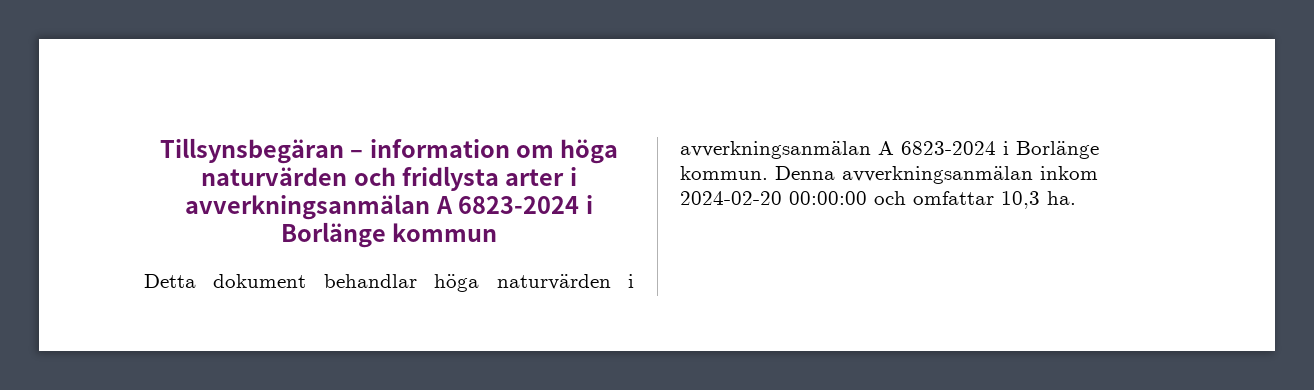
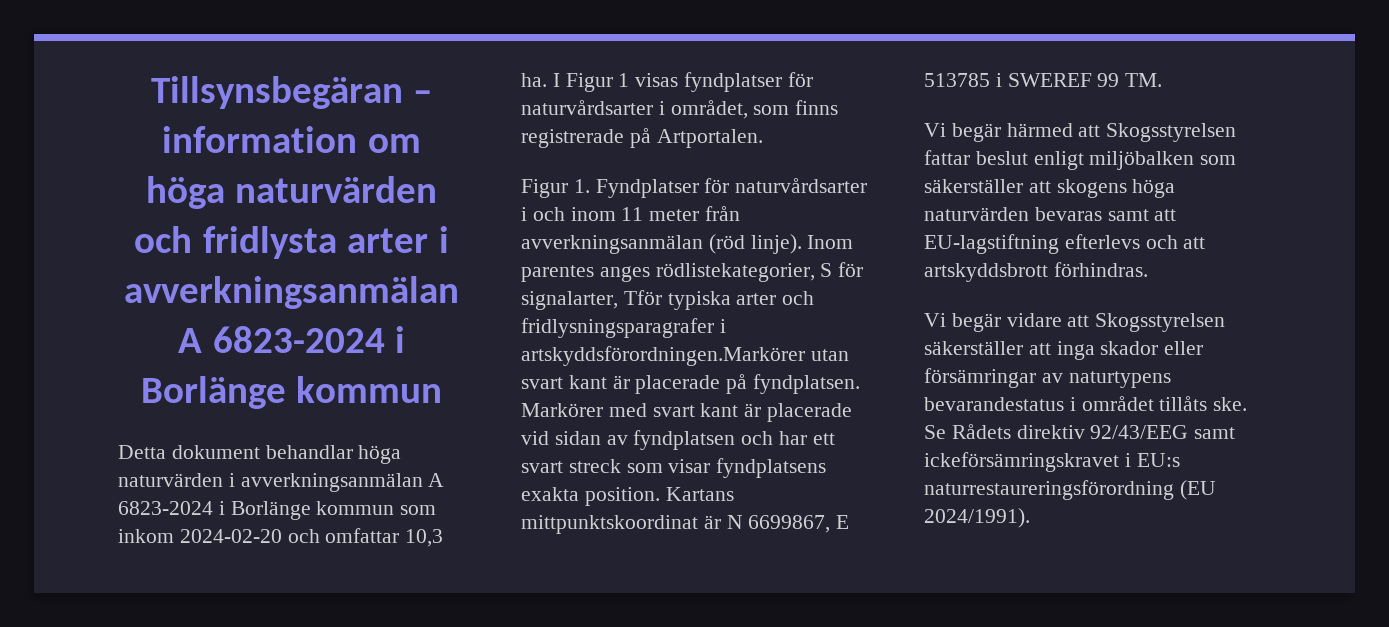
- Detta dokument behandlar höga naturvärden i avverkningsanmälan A 6823-2024 i Borlänge kommun. Denna avverkningsanmälan inkom 2024-02-20 00:00:00 och omfattar 10,3 ha.
+ Detta dokument behandlar höga naturvärden i avverkningsanmälan A 6823-2024 i Borlänge kommun som inkom 2024-02-20 och omfattar 10,3 ha.
+ I Figur 1 visas fyndplatser för naturvårdsarter i området, som finns registrerade på Artportalen.
+ Figur 1. Fyndplatser för naturvårdsarter i och inom 11 meter från avverkningsanmälan (röd linje). Inom parentes anges rödlistekategorier, S för signalarter, Tför typiska arter och fridlysningsparagrafer i artskyddsförordningen.Markörer utan svart kant är placerade på fyndplatsen. Markörer med svart kant är placerade vid sidan av fyndplatsen och har ett svart streck som visar fyndplatsens exakta position. Kartans mittpunktskoordinat är N 6699867, E 513785 i SWEREF 99 TM.
+ Vi begär härmed att Skogsstyrelsen fattar beslut enligt miljöbalken som säkerställer att skogens höga naturvärden bevaras samt att EU-lagstiftning efterlevs och att artskyddsbrott förhindras.
+ Vi begär vidare att Skogsstyrelsen säkerställer att inga skador eller försämringar av naturtypens bevarandestatus i området tillåts ske. Se Rådets direktiv 92/43/EEG samt ickeförsämringskravet i EU:s naturrestaureringsförordning (EU 2024/1991).

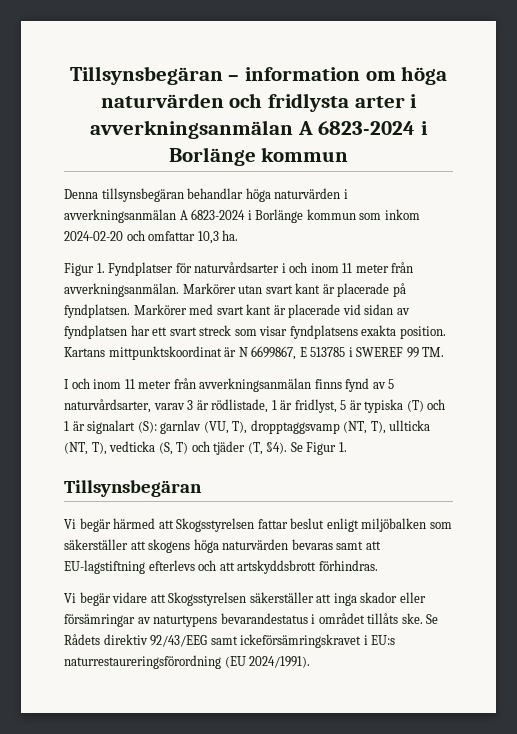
- Detta dokument behandlar höga naturvärden i avverkningsanmälan A 6823-2024 i Borlänge kommun som inkom 2024-02-20 och omfattar 10,3 ha. I Figur 1 visas fyndplatser för naturvårdsarter i området, som finns registrerade på Artportalen.
+ Denna tillsynsbegäran behandlar höga naturvärden i avverkningsanmälan A 6823-2024 i Borlänge kommun som inkom 2024-02-20 och omfattar 10,3 ha.
- Figur 1. Fyndplatser för naturvårdsarter i och inom 11 meter från avverkningsanmälan (röd linje). Inom parentes anges rödlistekategorier, S för signalarter, Tför typiska arter och fridlysningsparagrafer i artskyddsförordningen.Markörer utan svart kant är placerade på fyndplatsen.
+ Figur 1. Fyndplatser för naturvårdsarter i och inom 11 meter från avverkningsanmälan. Markörer utan svart kant är placerade på fyndplatsen.
- Markörer med svart kant är placerade vid sidan av fyndplatsen och har ett svart streck som visar fyndplatsens exakta position.
+ Markörer med svart kant är placerade vid sidan av fyndplatsen har ett svart streck som visar fyndplatsens exakta position.
+ I och inom 11 meter från avverkningsanmälan finns fynd av 5 naturvårdsarter, varav 3 är rödlistade, 1 är fridlyst, 5 är typiska (T) och 1 är signalart (S): garnlav (VU, T), dropptaggsvamp (NT, T), ullticka (NT, T), vedticka (S, T) och tjäder (T, §4). Se Figur 1.
+ Tillsynsbegäran

